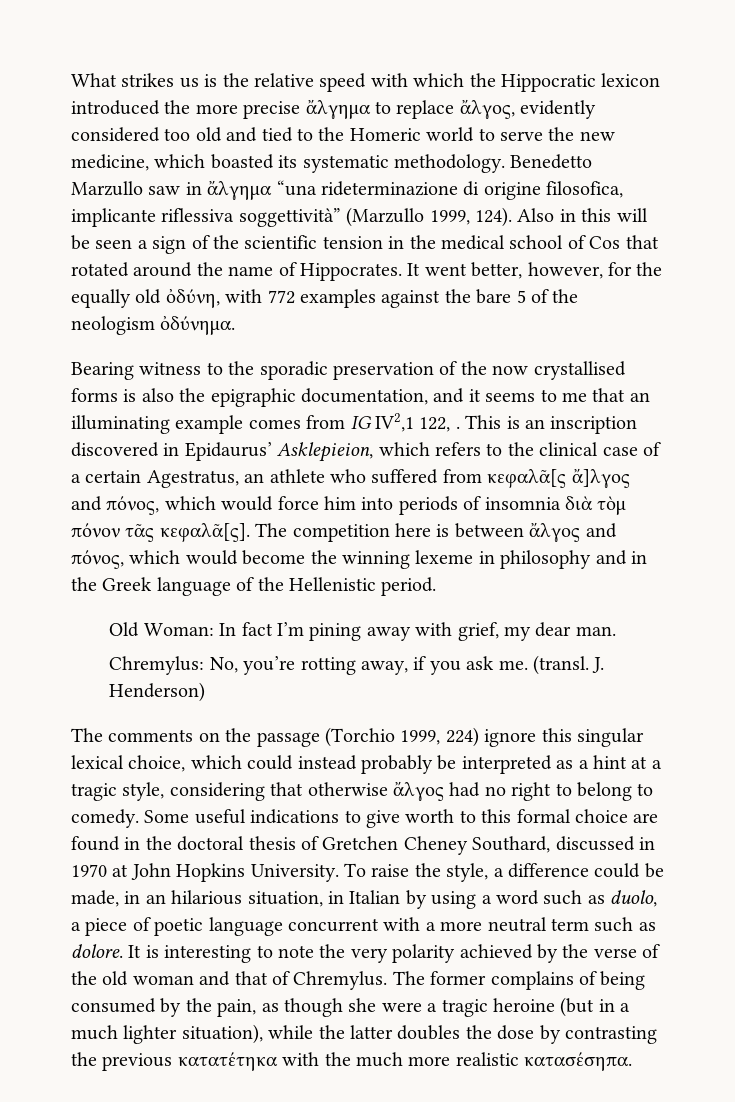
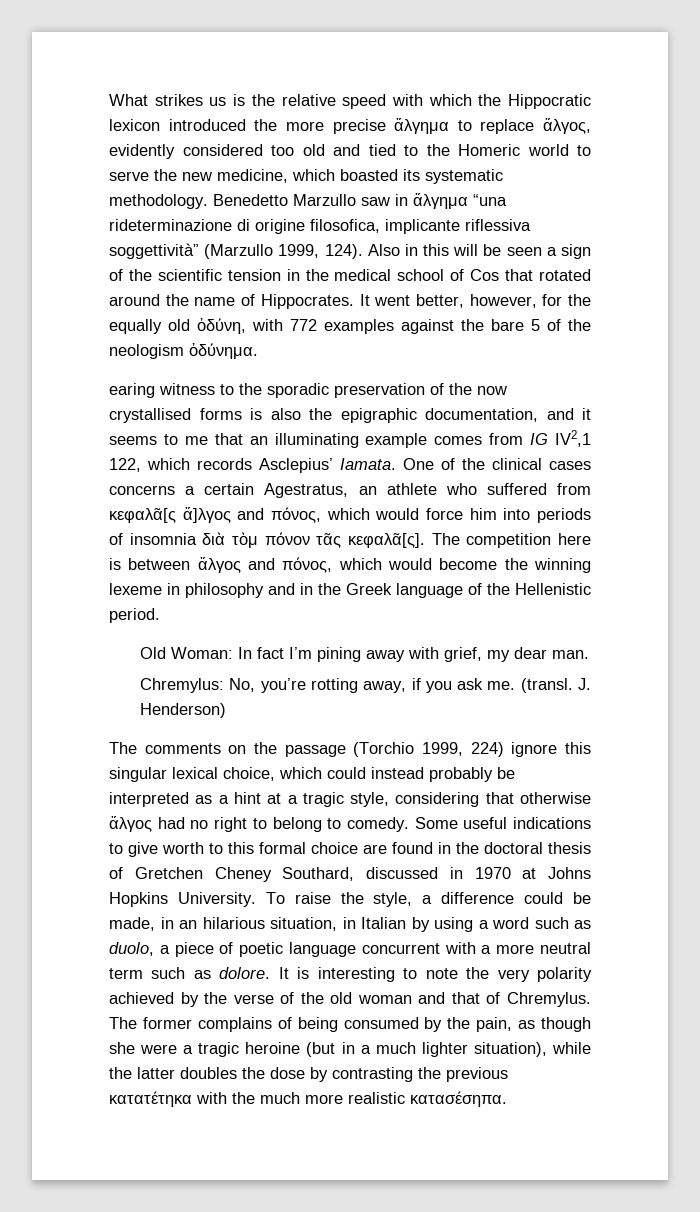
- Bearing witness to the sporadic preservation of the now crystallised forms is also the epigraphic documentation, and it seems to me that an illuminating example comes from IG IV2,1 122, . This is an inscription discovered in Epidaurus’ Asklepieion, which refers to the clinical case of a certain Agestratus, an athlete who suffered from κεφαλᾶ[ς ἄ]λγος and πόνος, which would force him into periods of insomnia διὰ τὸμ πόνον τᾶς κεφαλᾶ[ς].
+ earing witness to the sporadic preservation of the now crystallised forms is also the epigraphic documentation, and it seems to me that an illuminating example comes from IG IV2,1 122, which records Asclepius’ Iamata. One of the clinical cases concerns a certain Agestratus, an athlete who suffered from κεφαλᾶ[ς ἄ]λγος and πόνος, which would force him into periods of insomnia διὰ τὸμ πόνον τᾶς κεφαλᾶ[ς].
- Some useful indications to give worth to this formal choice are found in the doctoral thesis of Gretchen Cheney Southard, discussed in 1970 at John Hopkins University.
+ Some useful indications to give worth to this formal choice are found in the doctoral thesis of Gretchen Cheney Southard, discussed in 1970 at Johns Hopkins University.

